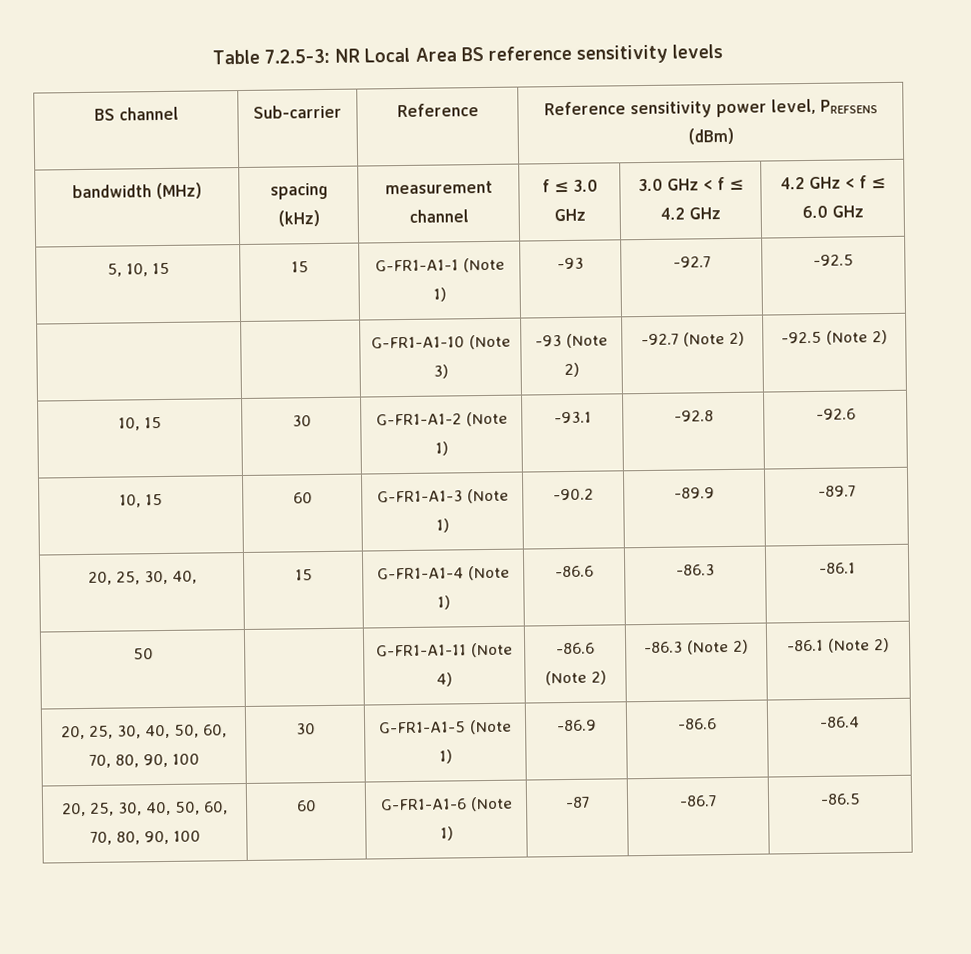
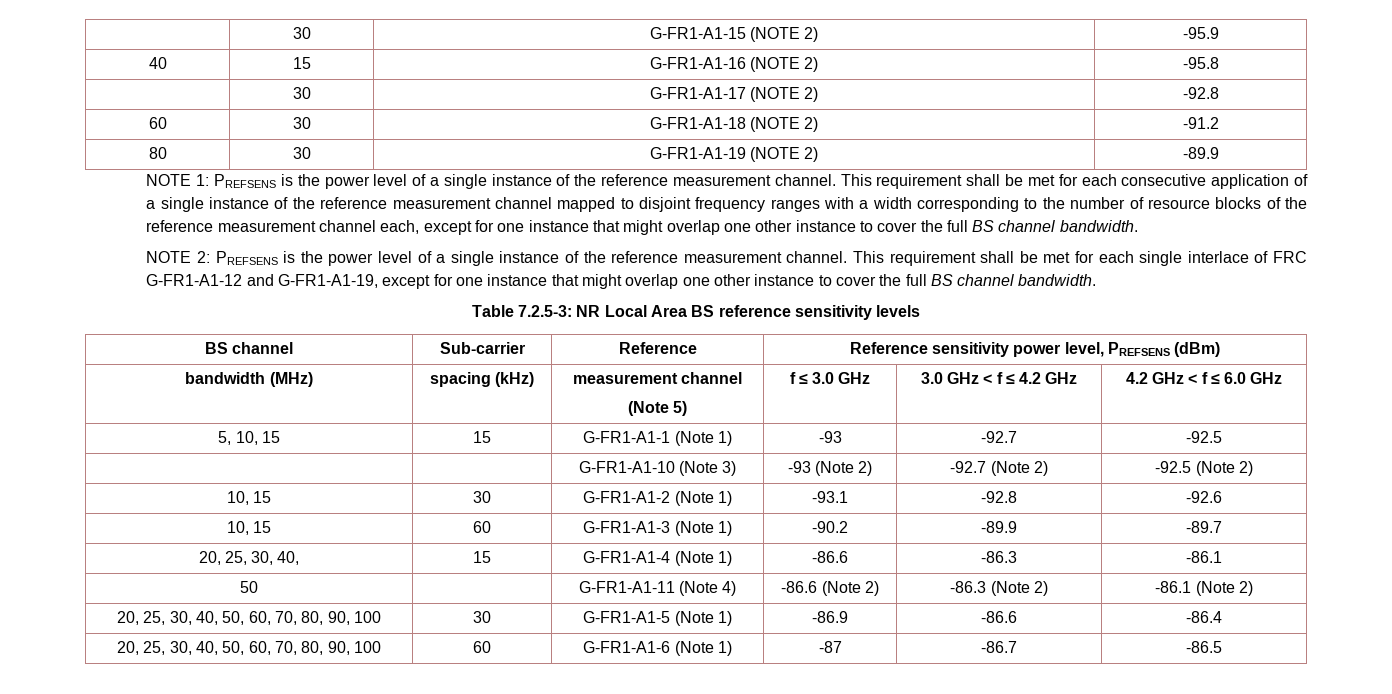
+ | 30 | G-FR1-A1-15 (NOTE 2) | -95.9
+ 40 | 15 | G-FR1-A1-16 (NOTE 2) | -95.8
+ | 30 | G-FR1-A1-17 (NOTE 2) | -92.8
+ 60 | 30 | G-FR1-A1-18 (NOTE 2) | -91.2
+ 80 | 30 | G-FR1-A1-19 (NOTE 2) | -89.9
+ NOTE 1: PREFSENS is the power level of a single instance of the reference measurement channel. This requirement shall be met for each consecutive application of a single instance of the reference measurement channel mapped to disjoint frequency ranges with a width corresponding to the number of resource blocks of the reference measurement channel each, except for one instance that might overlap one other instance to cover the full BS channel bandwidth.
+ NOTE 2: PREFSENS is the power level of a single instance of the reference measurement channel. This requirement shall be met for each single interlace of FRC G-FR1-A1-12 and G-FR1-A1-19, except for one instance that might overlap one other instance to cover the full BS channel bandwidth.
- bandwidth (MHz) | spacing (kHz) | measurement channel | f ≤ 3.0 GHz | 3.0 GHz < f ≤ 4.2 GHz | 4.2 GHz < f ≤ 6.0 GHz
+ bandwidth (MHz) | spacing (kHz) | measurement channel
+ (Note 5) | f ≤ 3.0 GHz | 3.0 GHz < f ≤ 4.2 GHz | 4.2 GHz < f ≤ 6.0 GHz

